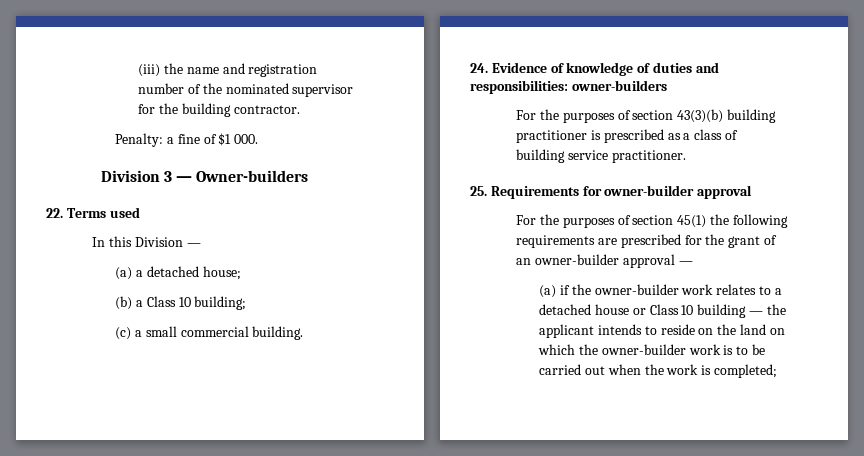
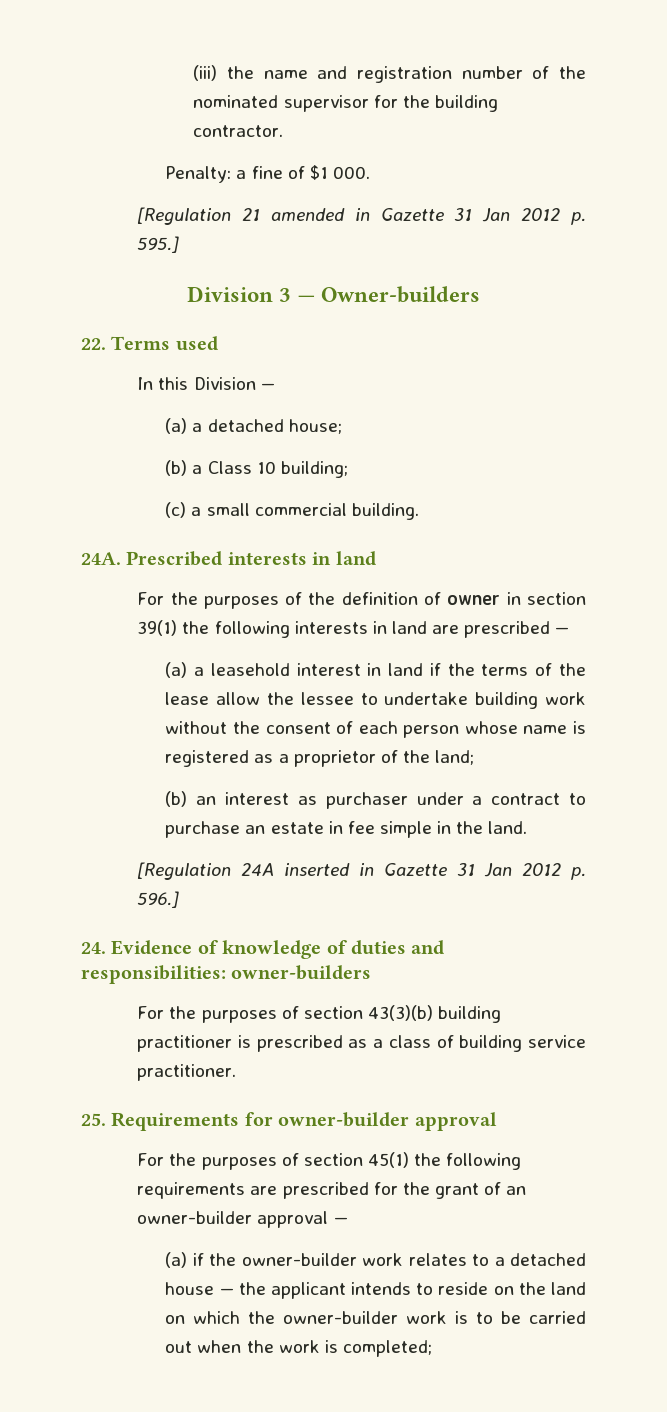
+ [Regulation 21 amended in Gazette 31 Jan 2012 p. 595.]
+ 24A. Prescribed interests in land
+ For the purposes of the definition of owner in section 39(1) the following interests in land are prescribed —
+ (a) a leasehold interest in land if the terms of the lease allow the lessee to undertake building work without the consent of each person whose name is registered as a proprietor of the land;
+ (b) an interest as purchaser under a contract to purchase an estate in fee simple in the land.
+ [Regulation 24A inserted in Gazette 31 Jan 2012 p. 596.]
- (a) if the owner-builder work relates to a detached house or Class 10 building — the applicant intends to reside on the land on which the owner-builder work is to be carried out when the work is completed;
+ (a) if the owner-builder work relates to a detached house — the applicant intends to reside on the land on which the owner-builder work is to be carried out when the work is completed;

